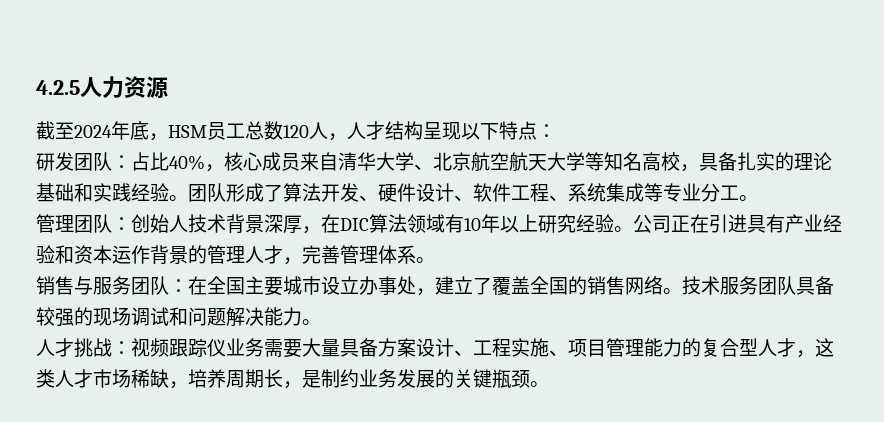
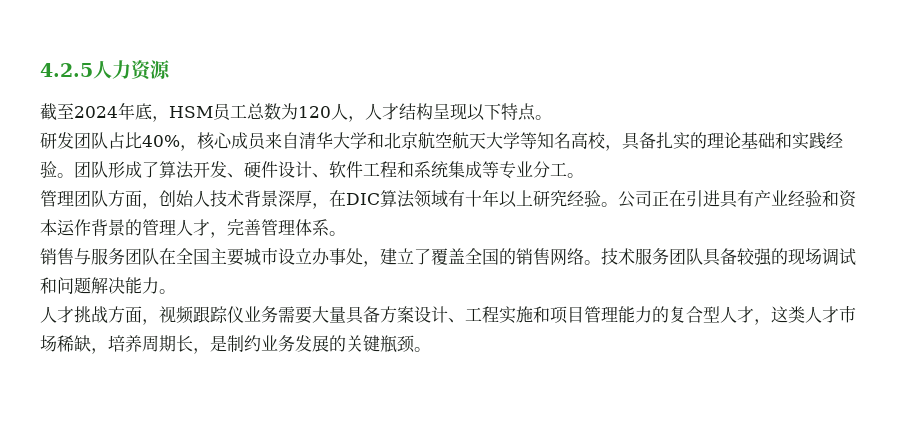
- 截至2024年底，HSM员工总数120人，人才结构呈现以下特点：
+ 截至2024年底，HSM员工总数为120人，人才结构呈现以下特点。
- 研发团队：占比40%，核心成员来自清华大学、北京航空航天大学等知名高校，具备扎实的理论基础和实践经验。
+ 研发团队占比40%，核心成员来自清华大学和北京航空航天大学等知名高校，具备扎实的理论基础和实践经验。
- 团队形成了算法开发、硬件设计、软件工程、系统集成等专业分工。
+ 团队形成了算法开发、硬件设计、软件工程和系统集成等专业分工。
- 管理团队：创始人技术背景深厚，在DIC算法领域有10年以上研究经验。
+ 管理团队方面，创始人技术背景深厚，在DIC算法领域有十年以上研究经验。
- 销售与服务团队：在全国主要城市设立办事处，建立了覆盖全国的销售网络。
+ 销售与服务团队在全国主要城市设立办事处，建立了覆盖全国的销售网络。
- 人才挑战：视频跟踪仪业务需要大量具备方案设计、工程实施、项目管理能力的复合型人才，这类人才市场稀缺，培养周期长，是制约业务发展的关键瓶颈。
+ 人才挑战方面，视频跟踪仪业务需要大量具备方案设计、工程实施和项目管理能力的复合型人才，这类人才市场稀缺，培养周期长，是制约业务发展的关键瓶颈。

